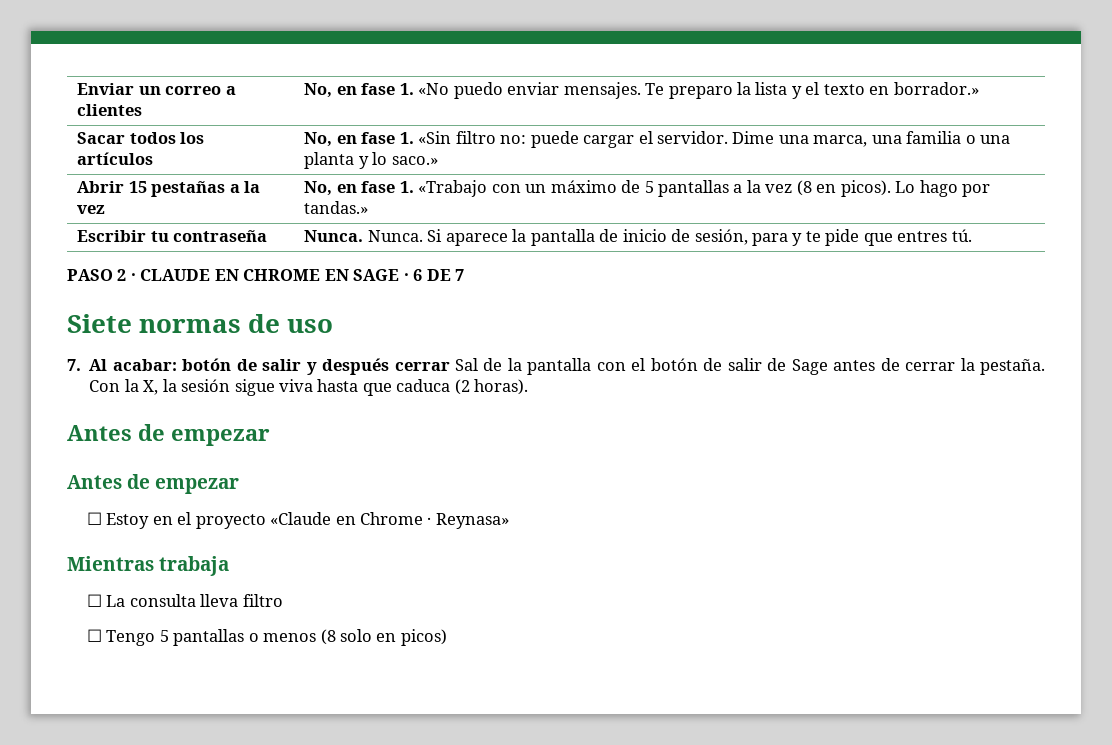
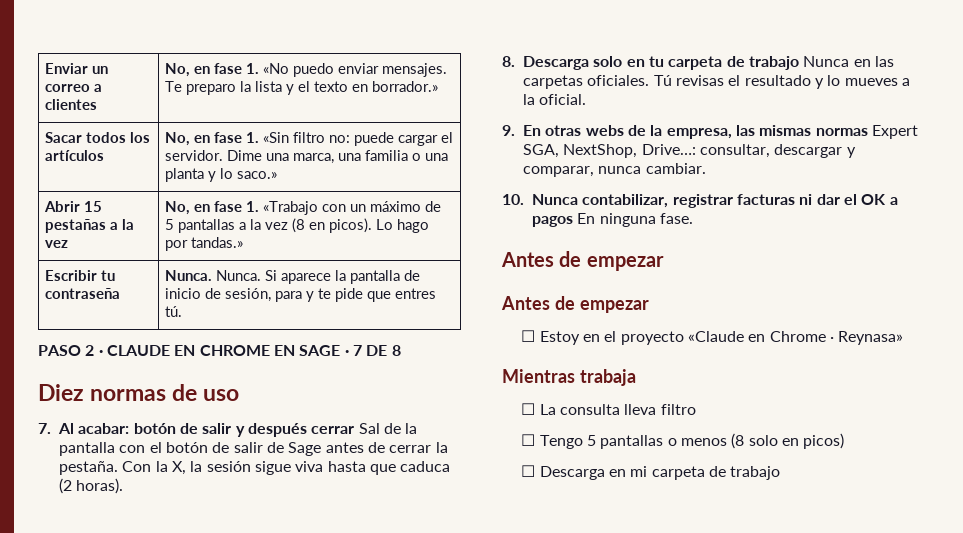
- PASO 2 · CLAUDE EN CHROME EN SAGE · 6 DE 7
- Siete normas de uso
+ PASO 2 · CLAUDE EN CHROME EN SAGE · 7 DE 8
+ Diez normas de uso
+ 8. Descarga solo en tu carpeta de trabajo Nunca en las carpetas oficiales. Tú revisas el resultado y lo mueves a la oficial.
+ 9. En otras webs de la empresa, las mismas normas Expert SGA, NextShop, Drive…: consultar, descargar y comparar, nunca cambiar.
+ 10. Nunca contabilizar, registrar facturas ni dar el OK a pagos En ninguna fase.
+ ☐ Descarga en mi carpeta de trabajo

